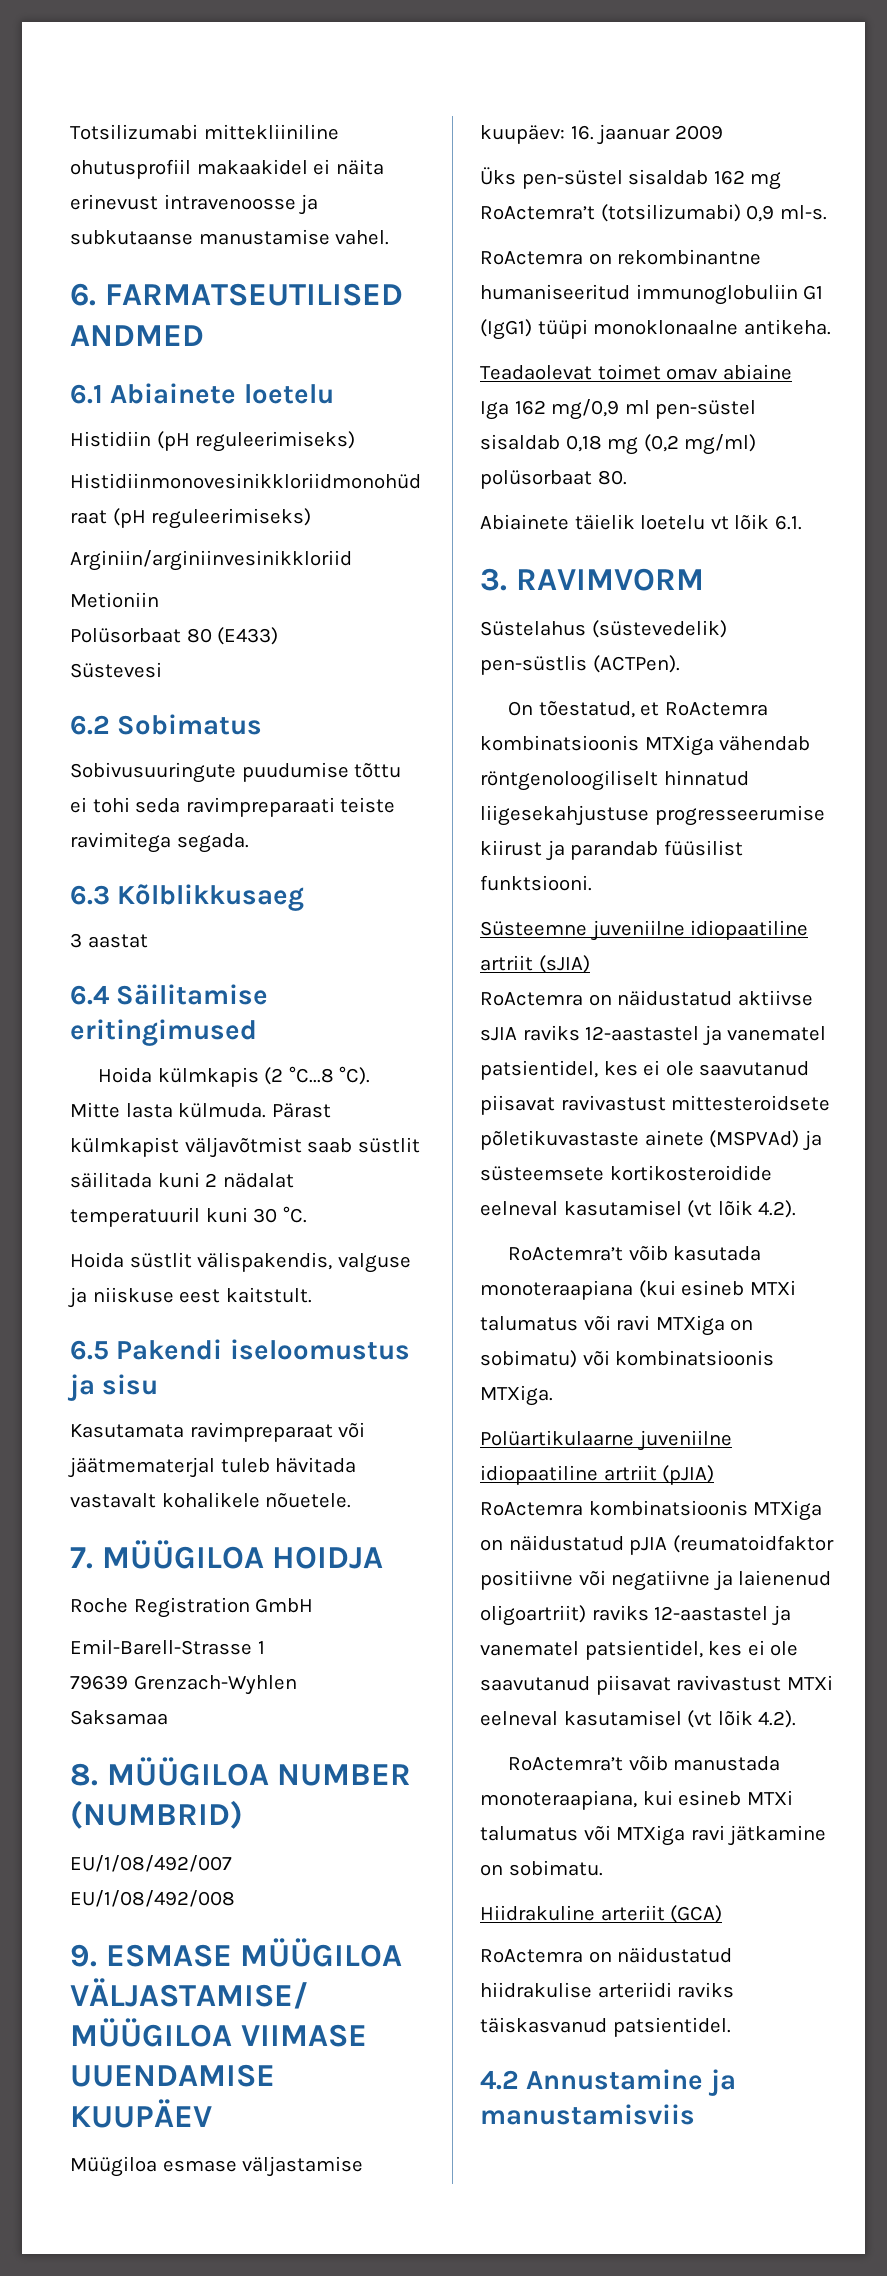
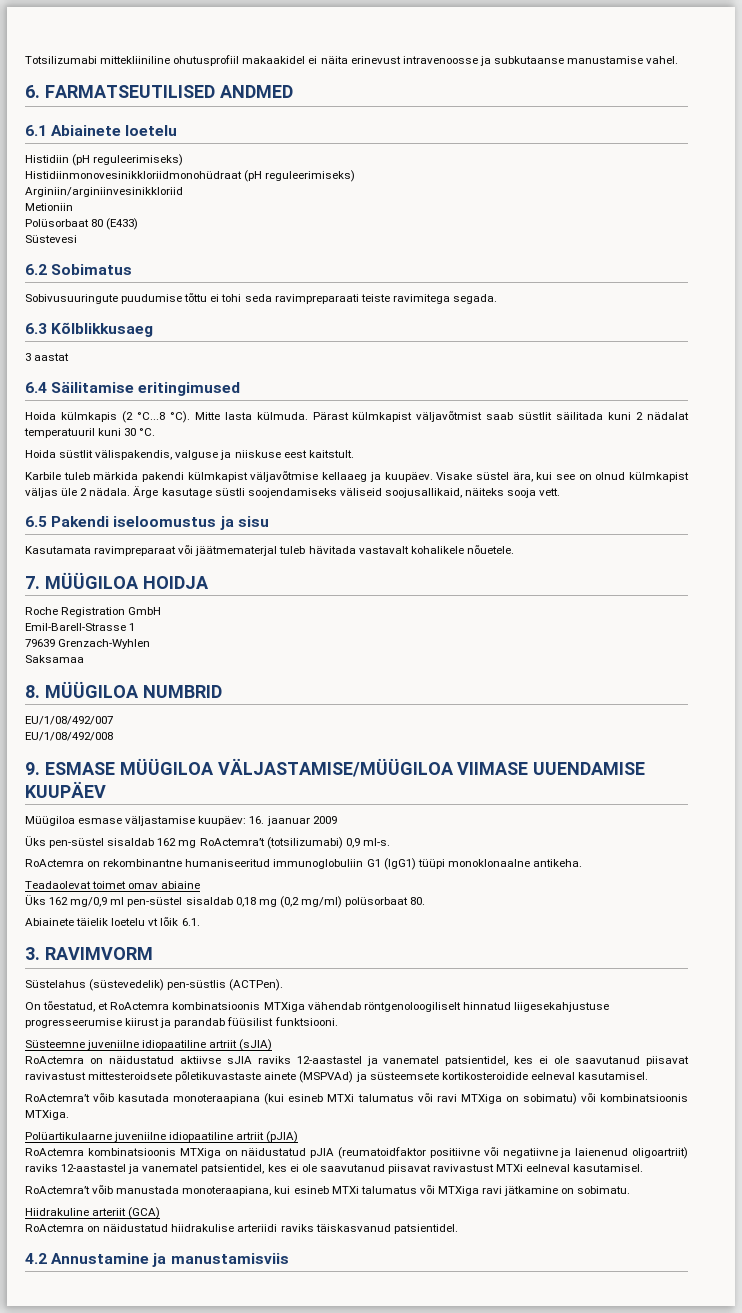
+ Karbile tuleb märkida pakendi külmkapist väljavõtmise kellaaeg ja kuupäev. Visake süstel ära, kui see on olnud külmkapist väljas üle 2 nädala. Ärge kasutage süstli soojendamiseks väliseid soojusallikaid, näiteks sooja vett.
- 8. MÜÜGILOA NUMBER (NUMBRID)
+ 8. MÜÜGILOA NUMBRID
- Iga 162 mg/0,9 ml pen-süstel sisaldab 0,18 mg (0,2 mg/ml) polüsorbaat 80.
+ Üks 162 mg/0,9 ml pen-süstel sisaldab 0,18 mg (0,2 mg/ml) polüsorbaat 80.
- RoActemra on näidustatud aktiivse sJIA raviks 12-aastastel ja vanematel patsientidel, kes ei ole saavutanud piisavat ravivastust mittesteroidsete põletikuvastaste ainete (MSPVAd) ja süsteemsete kortikosteroidide eelneval kasutamisel (vt lõik 4.2).
+ RoActemra on näidustatud aktiivse sJIA raviks 12-aastastel ja vanematel patsientidel, kes ei ole saavutanud piisavat ravivastust mittesteroidsete põletikuvastaste ainete (MSPVAd) ja süsteemsete kortikosteroidide eelneval kasutamisel.
- RoActemra kombinatsioonis MTXiga on näidustatud pJIA (reumatoidfaktor positiivne või negatiivne ja laienenud oligoartriit) raviks 12-aastastel ja vanematel patsientidel, kes ei ole saavutanud piisavat ravivastust MTXi eelneval kasutamisel (vt lõik 4.2).
+ RoActemra kombinatsioonis MTXiga on näidustatud pJIA (reumatoidfaktor positiivne või negatiivne ja laienenud oligoartriit) raviks 12-aastastel ja vanematel patsientidel, kes ei ole saavutanud piisavat ravivastust MTXi eelneval kasutamisel.

